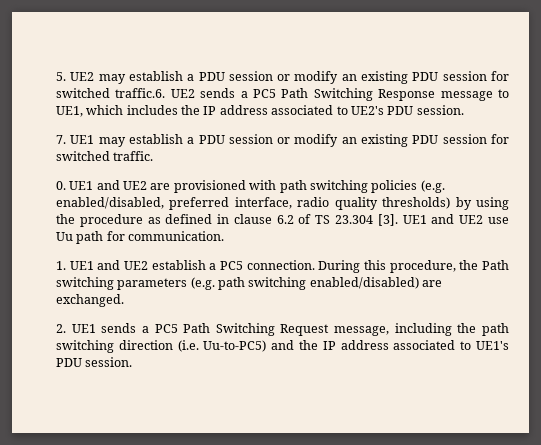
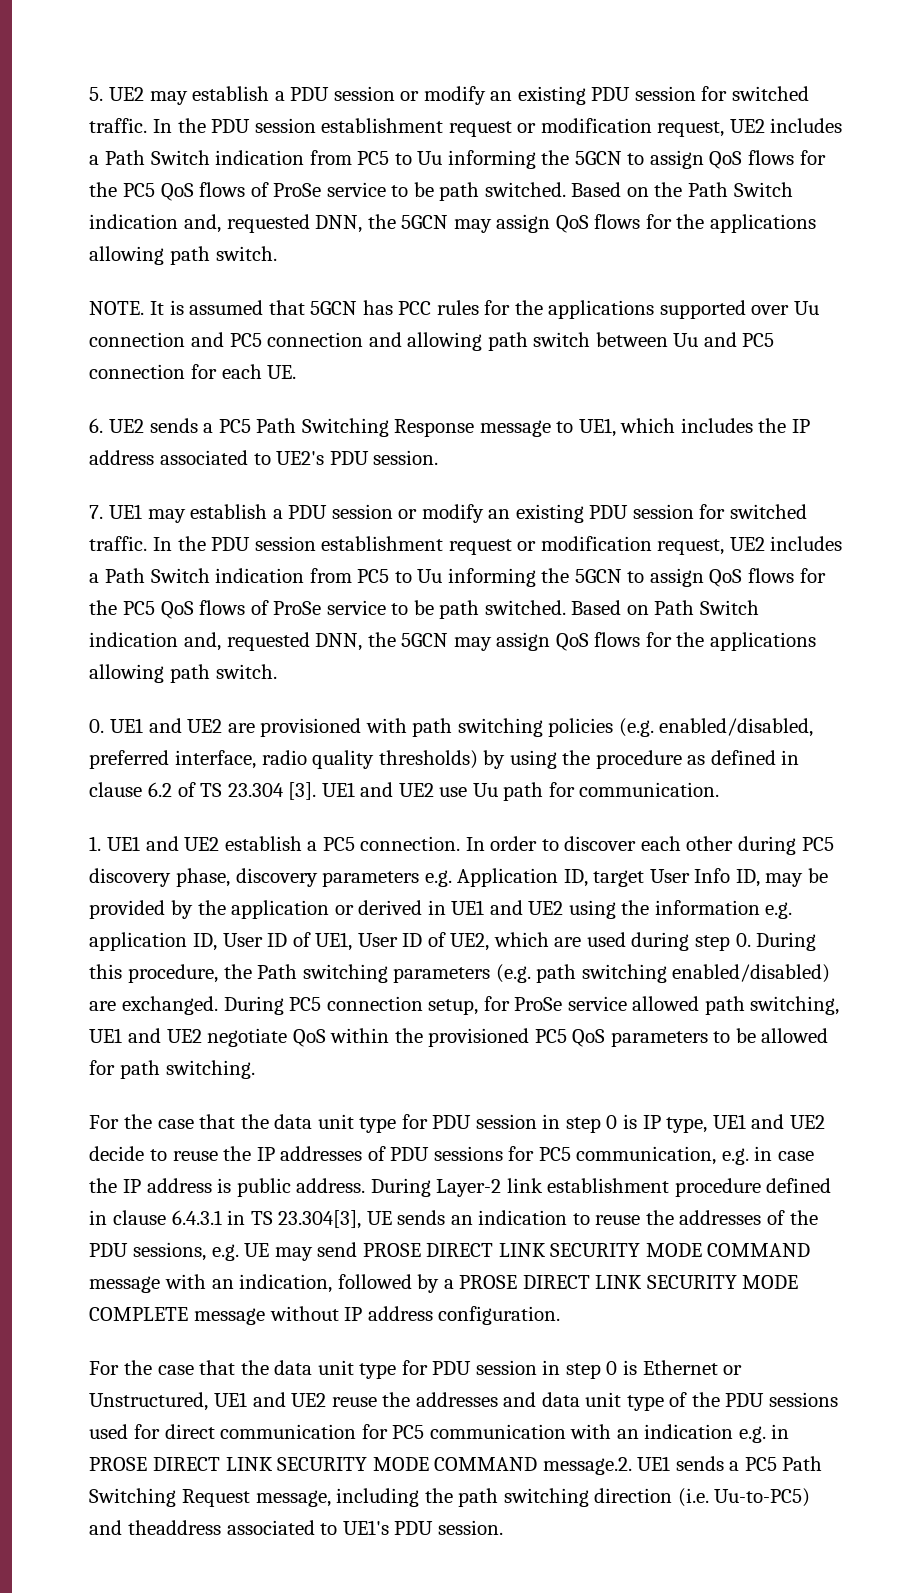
- 5. UE2 may establish a PDU session or modify an existing PDU session for switched traffic.6. UE2 sends a PC5 Path Switching Response message to UE1, which includes the IP address associated to UE2's PDU session.
+ 5. UE2 may establish a PDU session or modify an existing PDU session for switched traffic. In the PDU session establishment request or modification request, UE2 includes a Path Switch indication from PC5 to Uu informing the 5GCN to assign QoS flows for the PC5 QoS flows of ProSe service to be path switched. Based on the Path Switch indication and, requested DNN, the 5GCN may assign QoS flows for the applications allowing path switch.
+ NOTE. It is assumed that 5GCN has PCC rules for the applications supported over Uu connection and PC5 connection and allowing path switch between Uu and PC5 connection for each UE.
+ 6. UE2 sends a PC5 Path Switching Response message to UE1, which includes the IP address associated to UE2's PDU session.
+ In the PDU session establishment request or modification request, UE2 includes a Path Switch indication from PC5 to Uu informing the 5GCN to assign QoS flows for the PC5 QoS flows of ProSe service to be path switched. Based on Path Switch indication and, requested DNN, the 5GCN may assign QoS flows for the applications allowing path switch.
- During this procedure, the Path switching parameters (e.g. path switching enabled/disabled) are exchanged.
- 2. UE1 sends a PC5 Path Switching Request message, including the path switching direction (i.e. Uu-to-PC5) and the IP address associated to UE1's PDU session.
+ In order to discover each other during PC5 discovery phase, discovery parameters e.g. Application ID, target User Info ID, may be provided by the application or derived in UE1 and UE2 using the information e.g. application ID, User ID of UE1, User ID of UE2, which are used during step 0. During this procedure, the Path switching parameters (e.g. path switching enabled/disabled) are exchanged. During PC5 connection setup, for ProSe service allowed path switching, UE1 and UE2 negotiate QoS within the provisioned PC5 QoS parameters to be allowed for path switching.
+ For the case that the data unit type for PDU session in step 0 is IP type, UE1 and UE2 decide to reuse the IP addresses of PDU sessions for PC5 communication, e.g. in case the IP address is public address. During Layer-2 link establishment procedure defined in clause 6.4.3.1 in TS 23.304[3], UE sends an indication to reuse the addresses of the PDU sessions, e.g. UE may send PROSE DIRECT LINK SECURITY MODE COMMAND message with an indication, followed by a PROSE DIRECT LINK SECURITY MODE COMPLETE message without IP address configuration.
+ For the case that the data unit type for PDU session in step 0 is Ethernet or Unstructured, UE1 and UE2 reuse the addresses and data unit type of the PDU sessions used for direct communication for PC5 communication with an indication e.g. in PROSE DIRECT LINK SECURITY MODE COMMAND message.2. UE1 sends a PC5 Path Switching Request message, including the path switching direction (i.e. Uu-to-PC5) and theaddress associated to UE1's PDU session.

